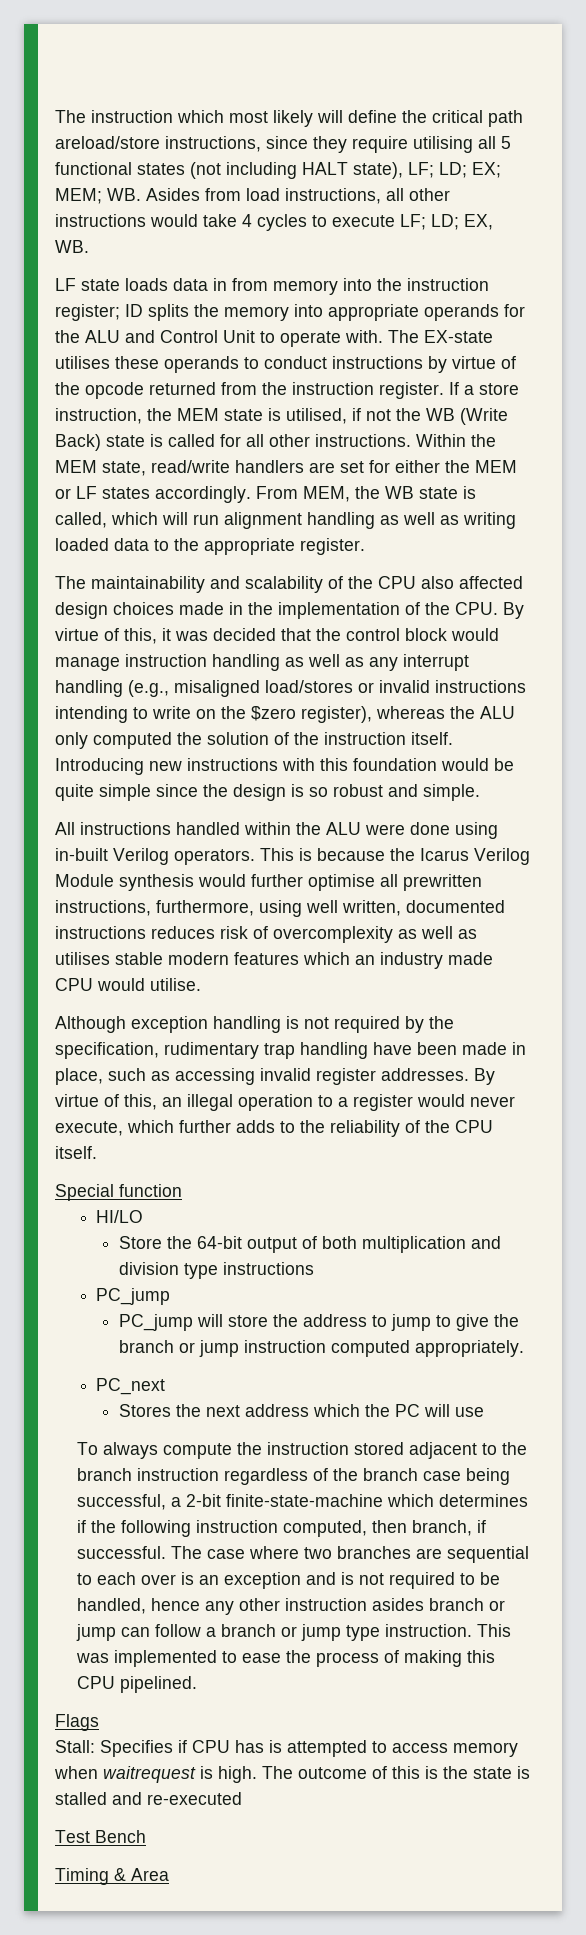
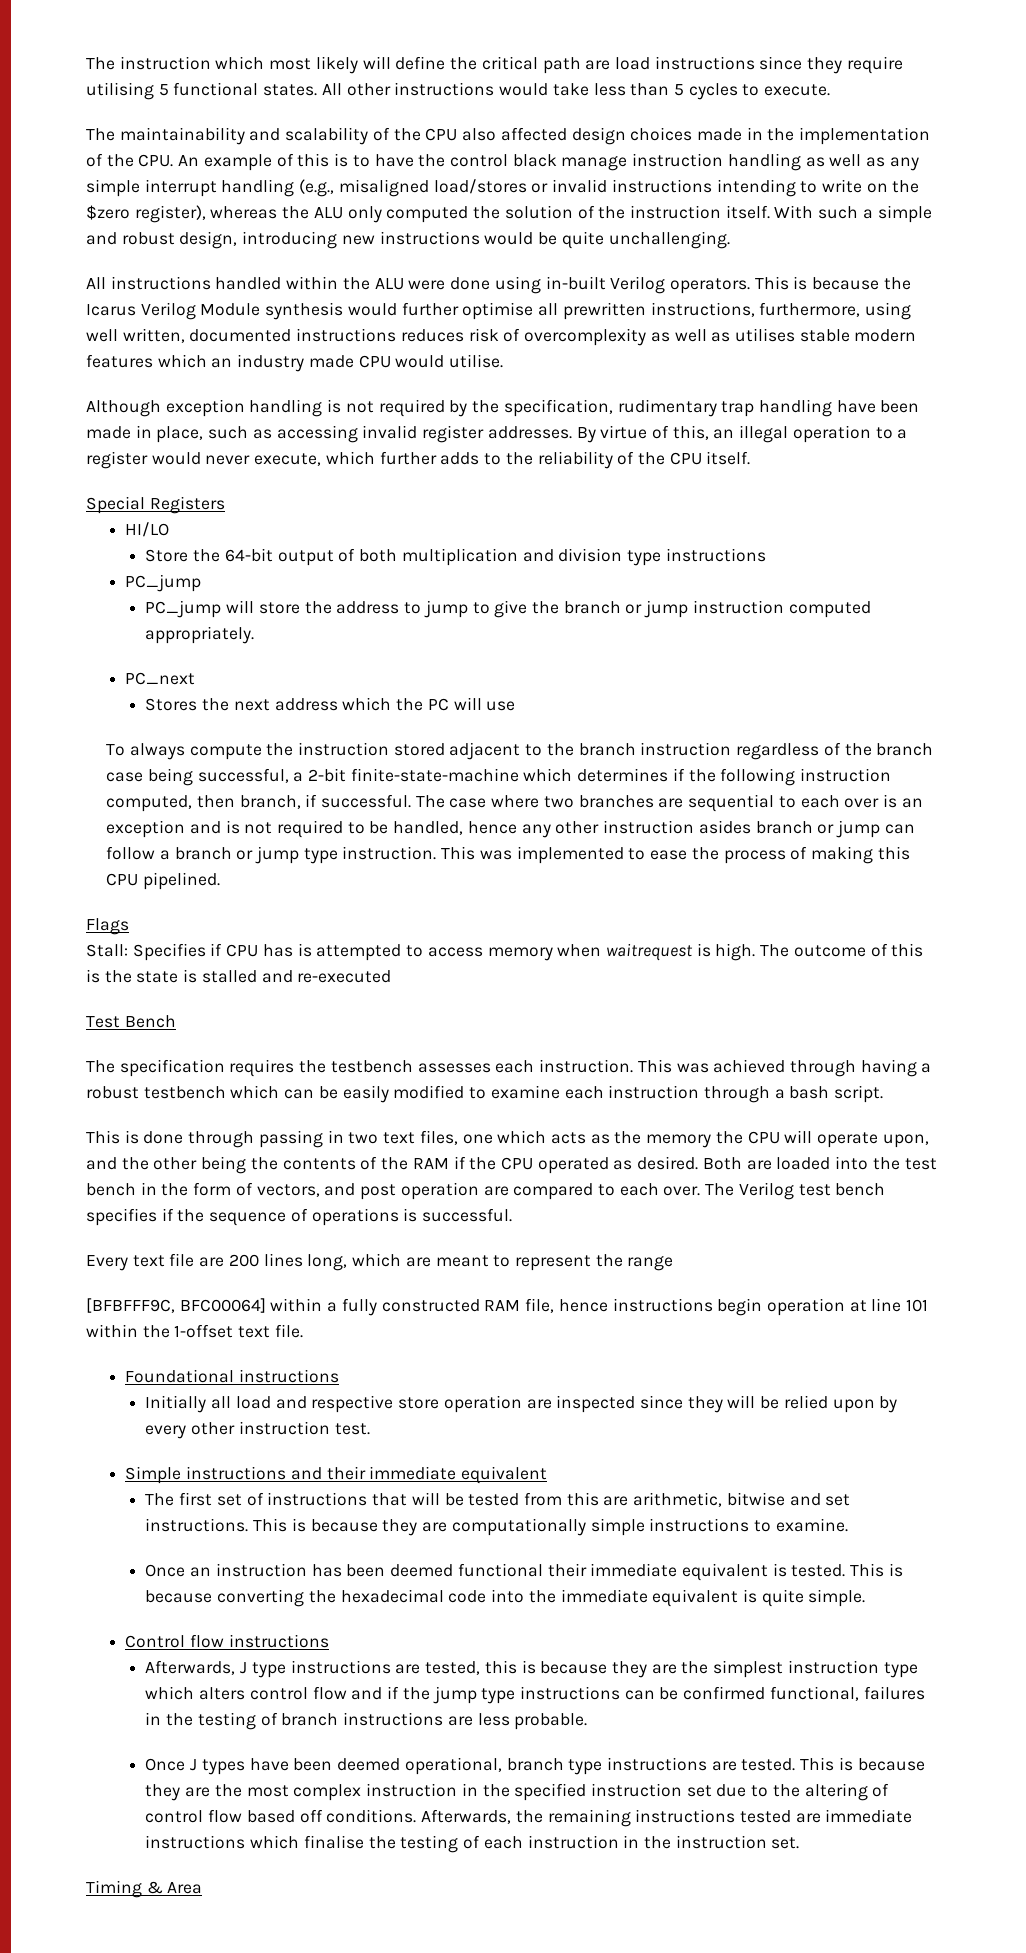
- The instruction which most likely will define the critical path areload/store instructions, since they require utilising all 5 functional states (not including HALT state), LF; LD; EX; MEM; WB. Asides from load instructions, all other instructions would take 4 cycles to execute LF; LD; EX, WB.
- LF state loads data in from memory into the instruction register; ID splits the memory into appropriate operands for the ALU and Control Unit to operate with. The EX-state utilises these operands to conduct instructions by virtue of the opcode returned from the instruction register. If a store instruction, the MEM state is utilised, if not the WB (Write Back) state is called for all other instructions. Within the MEM state, read/write handlers are set for either the MEM or LF states accordingly. From MEM, the WB state is called, which will run alignment handling as well as writing loaded data to the appropriate register.
+ The instruction which most likely will define the critical path are load instructions since they require utilising 5 functional states. All other instructions would take less than 5 cycles to execute.
- The maintainability and scalability of the CPU also affected design choices made in the implementation of the CPU. By virtue of this, it was decided that the control block would manage instruction handling as well as any interrupt handling (e.g., misaligned load/stores or invalid instructions intending to write on the $zero register), whereas the ALU only computed the solution of the instruction itself.
+ The maintainability and scalability of the CPU also affected design choices made in the implementation of the CPU. An example of this is to have the control black manage instruction handling as well as any simple interrupt handling (e.g., misaligned load/stores or invalid instructions intending to write on the $zero register), whereas the ALU only computed the solution of the instruction itself.
- Introducing new instructions with this foundation would be quite simple since the design is so robust and simple.
+ With such a simple and robust design, introducing new instructions would be quite unchallenging.
- Special function
+ Special Registers
+ The specification requires the testbench assesses each instruction. This was achieved through having a robust testbench which can be easily modified to examine each instruction through a bash script.
+ This is done through passing in two text files, one which acts as the memory the CPU will operate upon, and the other being the contents of the RAM if the CPU operated as desired. Both are loaded into the test bench in the form of vectors, and post operation are compared to each over. The Verilog test bench specifies if the sequence of operations is successful.
+ Every text file are 200 lines long, which are meant to represent the range
+ [BFBFFF9C, BFC00064] within a fully constructed RAM file, hence instructions begin operation at line 101 within the 1-offset text file.
+ Foundational instructions
+ Initially all load and respective store operation are inspected since they will be relied upon by every other instruction test.
+ Simple instructions and their immediate equivalent
+ The first set of instructions that will be tested from this are arithmetic, bitwise and set instructions. This is because they are computationally simple instructions to examine.
+ Once an instruction has been deemed functional their immediate equivalent is tested. This is because converting the hexadecimal code into the immediate equivalent is quite simple.
+ Control flow instructions
+ Afterwards, J type instructions are tested, this is because they are the simplest instruction type which alters control flow and if the jump type instructions can be confirmed functional, failures in the testing of branch instructions are less probable.
+ Once J types have been deemed operational, branch type instructions are tested. This is because they are the most complex instruction in the specified instruction set due to the altering of control flow based off conditions. Afterwards, the remaining instructions tested are immediate instructions which finalise the testing of each instruction in the instruction set.

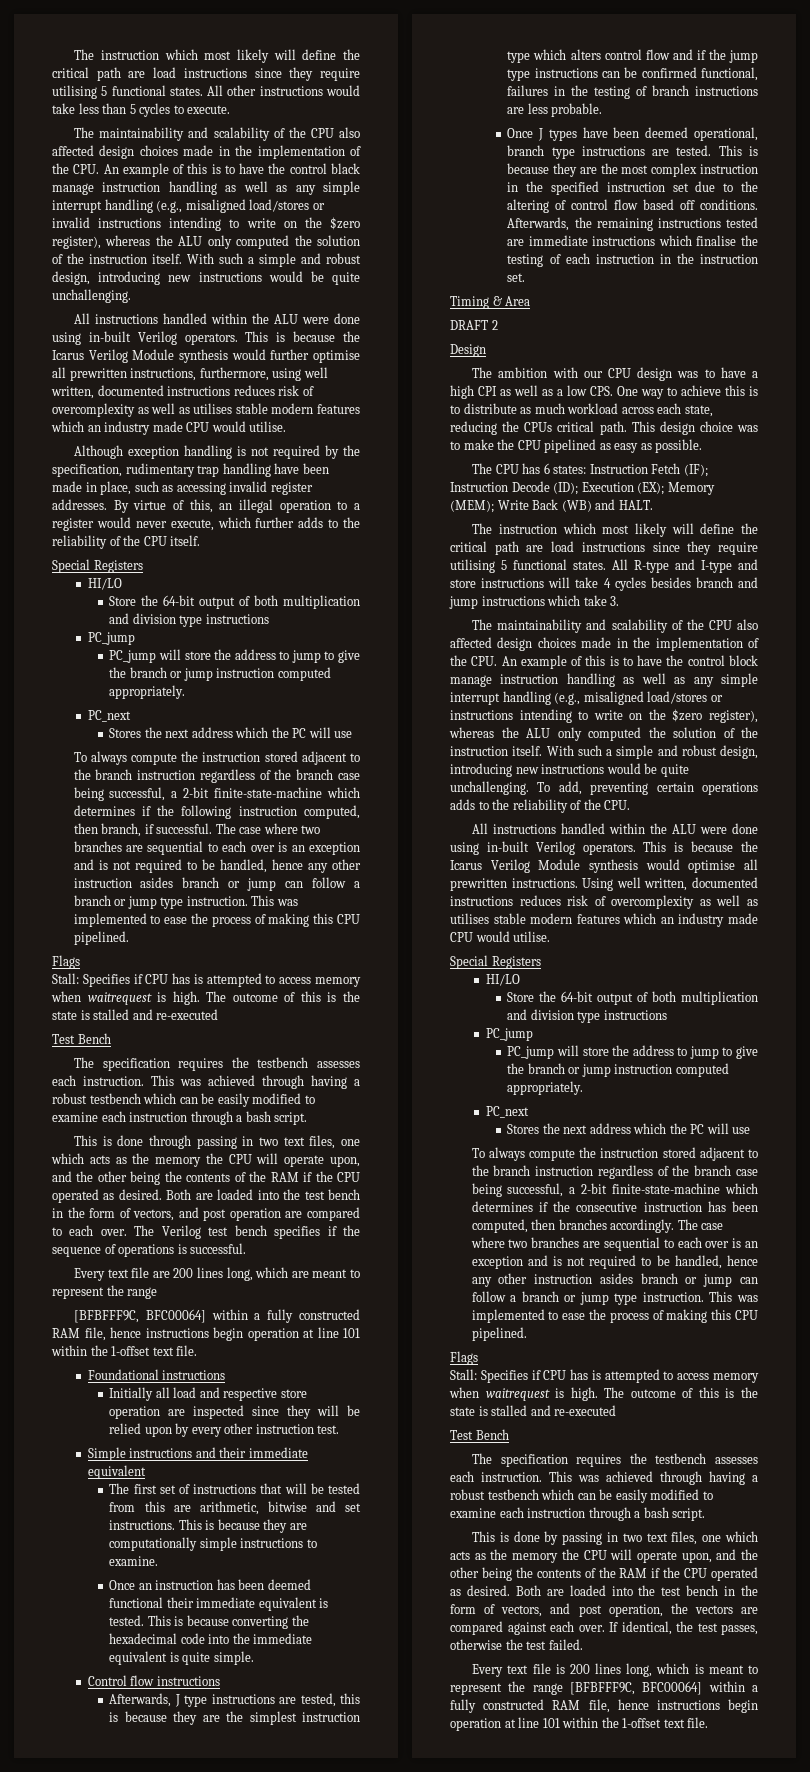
+ DRAFT 2
+ Design
+ The ambition with our CPU design was to have a high CPI as well as a low CPS. One way to achieve this is to distribute as much workload across each state, reducing the CPUs critical path. This design choice was to make the CPU pipelined as easy as possible.
+ The CPU has 6 states: Instruction Fetch (IF); Instruction Decode (ID); Execution (EX); Memory (MEM); Write Back (WB) and HALT.
+ The instruction which most likely will define the critical path are load instructions since they require utilising 5 functional states. All R-type and I-type and store instructions will take 4 cycles besides branch and jump instructions which take 3.
+ The maintainability and scalability of the CPU also affected design choices made in the implementation of the CPU. An example of this is to have the control block manage instruction handling as well as any simple interrupt handling (e.g., misaligned load/stores or instructions intending to write on the $zero register), whereas the ALU only computed the solution of the instruction itself. With such a simple and robust design, introducing new instructions would be quite unchallenging. To add, preventing certain operations adds to the reliability of the CPU.
+ All instructions handled within the ALU were done using in-built Verilog operators. This is because the Icarus Verilog Module synthesis would optimise all prewritten instructions. Using well written, documented instructions reduces risk of overcomplexity as well as utilises stable modern features which an industry made CPU would utilise.
+ Special Registers
+ HI/LO
+ Store the 64-bit output of both multiplication and division type instructions
+ PC_jump
+ PC_jump will store the address to jump to give the branch or jump instruction computed appropriately.
+ PC_next
+ Stores the next address which the PC will use
+ To always compute the instruction stored adjacent to the branch instruction regardless of the branch case being successful, a 2-bit finite-state-machine which determines if the consecutive instruction has been computed, then branches accordingly. The case where two branches are sequential to each over is an exception and is not required to be handled, hence any other instruction asides branch or jump can follow a branch or jump type instruction. This was implemented to ease the process of making this CPU pipelined.
+ Flags
+ Stall: Specifies if CPU has is attempted to access memory when waitrequest is high. The outcome of this is the state is stalled and re-executed
+ Test Bench
+ The specification requires the testbench assesses each instruction. This was achieved through having a robust testbench which can be easily modified to examine each instruction through a bash script.
+ This is done by passing in two text files, one which acts as the memory the CPU will operate upon, and the other being the contents of the RAM if the CPU operated as desired. Both are loaded into the test bench in the form of vectors, and post operation, the vectors are compared against each over. If identical, the test passes, otherwise the test failed.
+ Every text file is 200 lines long, which is meant to represent the range [BFBFFF9C, BFC00064] within a fully constructed RAM file, hence instructions begin operation at line 101 within the 1-offset text file.

